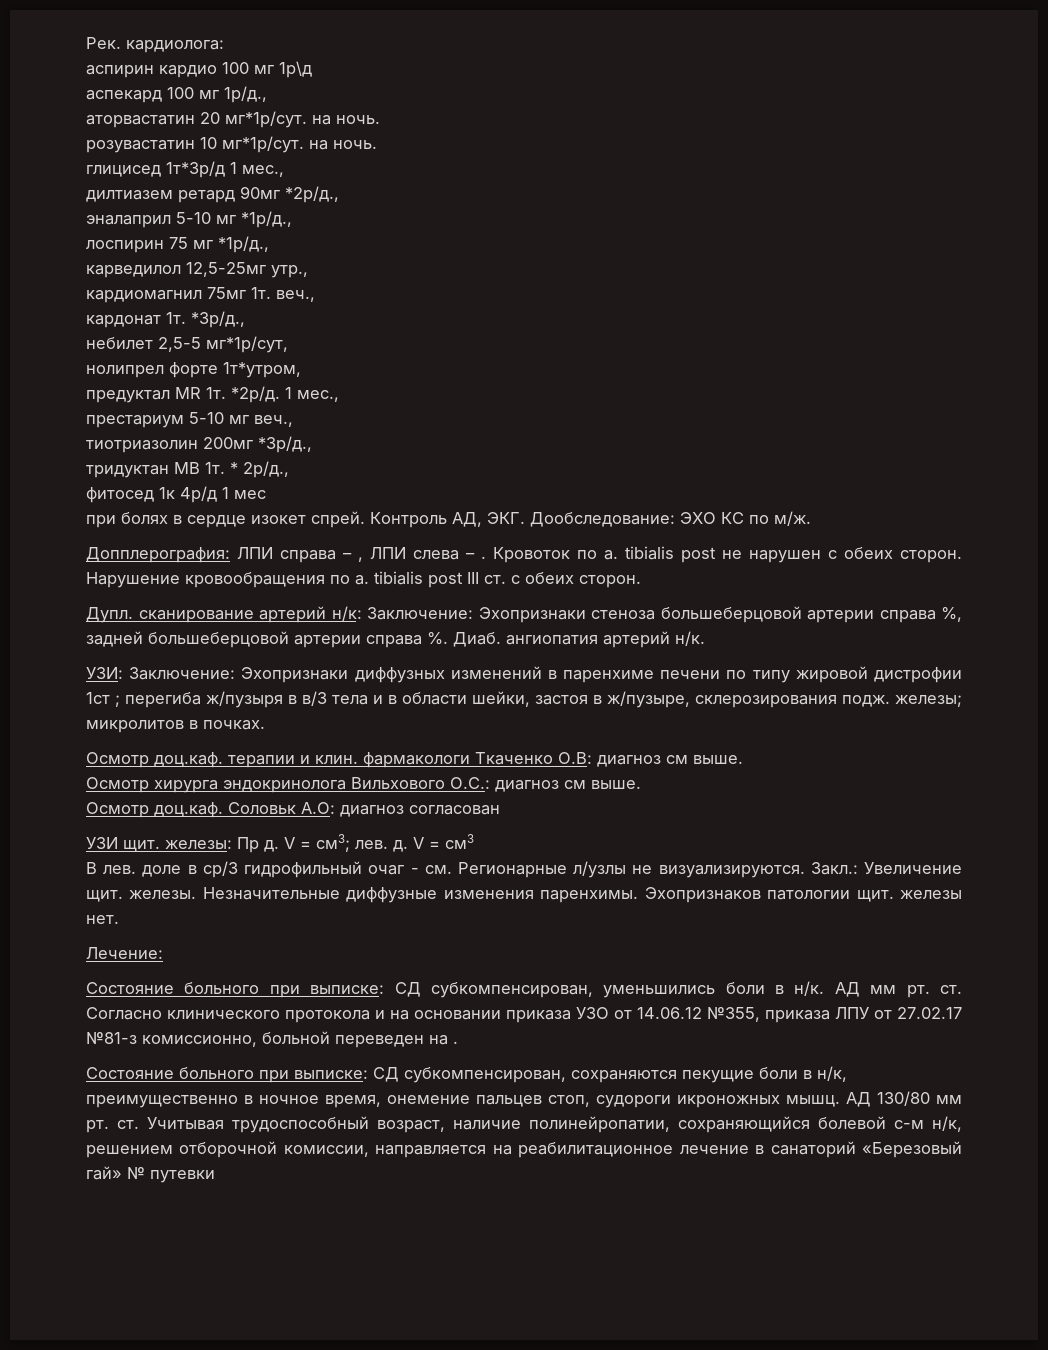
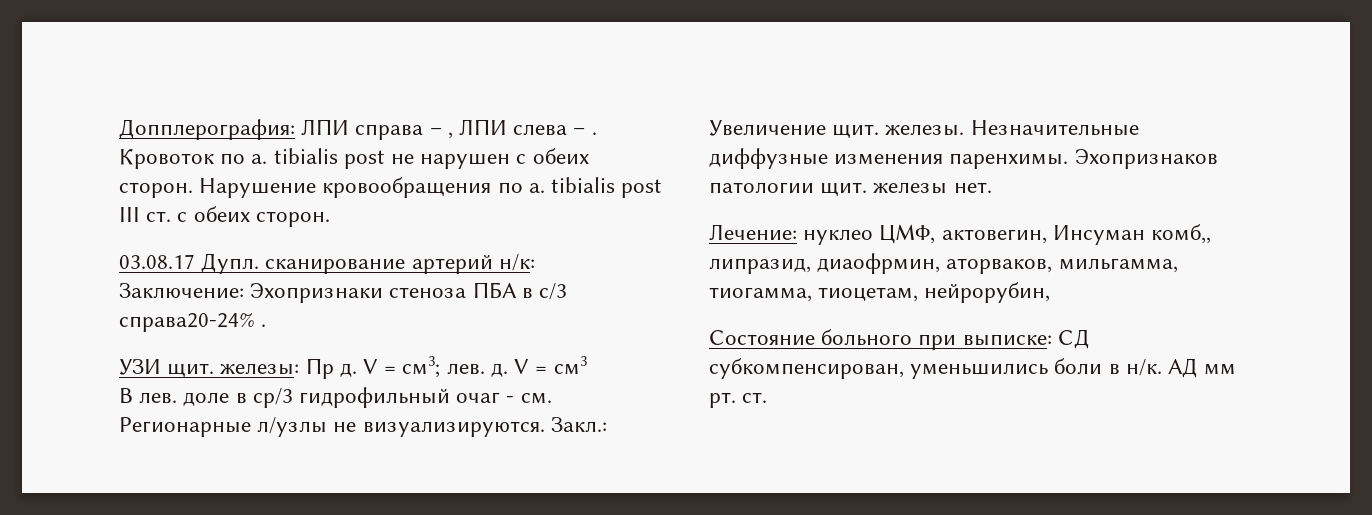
- Рек. кардиолога:
- аспирин кардио 100 мг 1р\д
- аспекард 100 мг 1р/д.,
- аторвастатин 20 мг*1р/сут. на ночь.
- розувастатин 10 мг*1р/сут. на ночь.
- глицисед 1т*3р/д 1 мес.,
- дилтиазем ретард 90мг *2р/д.,
- эналаприл 5-10 мг *1р/д.,
- лоспирин 75 мг *1р/д.,
- карведилол 12,5-25мг утр.,
- кардиомагнил 75мг 1т. веч.,
- кардонат 1т. *3р/д.,
- небилет 2,5-5 мг*1р/сут,
- нолипрел форте 1т*утром,
- предуктал МR 1т. *2р/д. 1 мес.,
- престариум 5-10 мг веч.,
- тиотриазолин 200мг *3р/д.,
- тридуктан МВ 1т. * 2р/д.,
- фитосед 1к 4р/д 1 мес
- при болях в сердце изокет спрей. Контроль АД, ЭКГ. Дообследование: ЭХО КС по м/ж.
- Дупл. сканирование артерий н/к: Заключение: Эхопризнаки стеноза большеберцовой артерии справа %, задней большеберцовой артерии справа %. Диаб. ангиопатия артерий н/к.
- УЗИ: Заключение: Эхопризнаки диффузных изменений в паренхиме печени по типу жировой дистрофии 1ст ; перегиба ж/пузыря в в/3 тела и в области шейки, застоя в ж/пузыре, склерозирования подж. железы; микролитов в почках.
- Осмотр доц.каф. терапии и клин. фармакологи Ткаченко О.В: диагноз см выше.
- Осмотр хирурга эндокринолога Вильхового О.С.: диагноз см выше.
- Осмотр доц.каф. Соловьк А.О: диагноз согласован
+ 03.08.17 Дупл. сканирование артерий н/к: Заключение: Эхопризнаки стеноза ПБА в с/3 справа20-24% .
- Лечение:
+ Лечение: нуклео ЦМФ, актовегин, Инсуман комб,, липразид, диаофрмин, аторваков, мильгамма, тиогамма, тиоцетам, нейрорубин,
- АД мм рт. ст. Согласно клинического протокола и на основании приказа УЗО от 14.06.12 №355, приказа ЛПУ от 27.02.17 №81-з комиссионно, больной переведен на .
- Состояние больного при выписке: СД субкомпенсирован, сохраняются пекущие боли в н/к, преимущественно в ночное время, онемение пальцев стоп, судороги икроножных мышц. АД 130/80 мм рт. ст. Учитывая трудоспособный возраст, наличие полинейропатии, сохраняющийся болевой с-м н/к, решением отборочной комиссии, направляется на реабилитационное лечение в санаторий «Березовый гай» № путевки
+ АД мм рт. ст.

